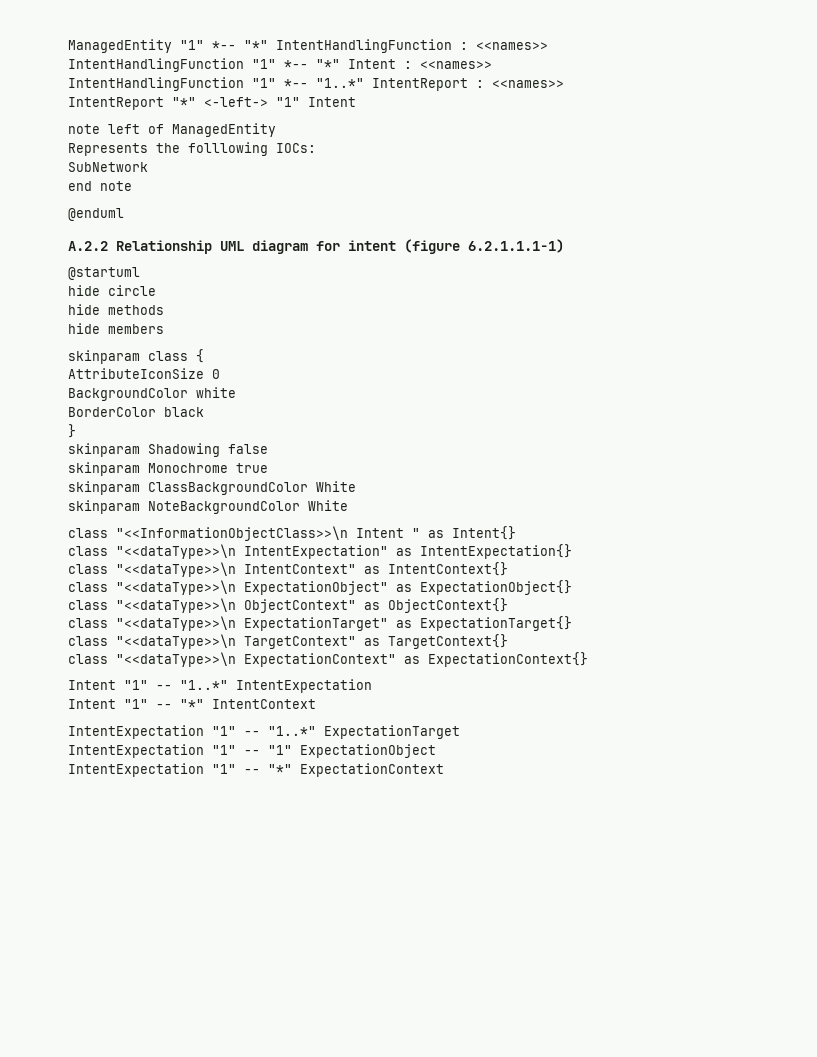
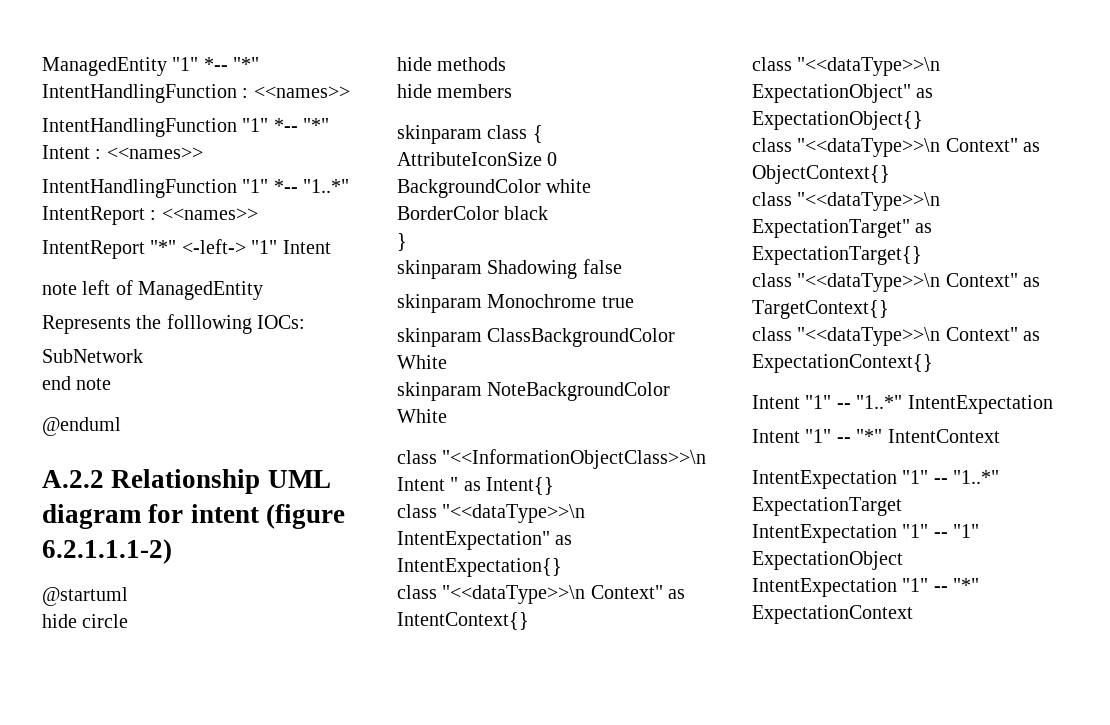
- A.2.2 Relationship UML diagram for intent (figure 6.2.1.1.1-1)
+ A.2.2 Relationship UML diagram for intent (figure 6.2.1.1.1-2)
- class "<<dataType>>\n IntentContext" as IntentContext{}
+ class "<<dataType>>\n Context" as IntentContext{}
- class "<<dataType>>\n ObjectContext" as ObjectContext{}
+ class "<<dataType>>\n Context" as ObjectContext{}
- class "<<dataType>>\n TargetContext" as TargetContext{}
+ class "<<dataType>>\n Context" as TargetContext{}
- class "<<dataType>>\n ExpectationContext" as ExpectationContext{}
+ class "<<dataType>>\n Context" as ExpectationContext{}

